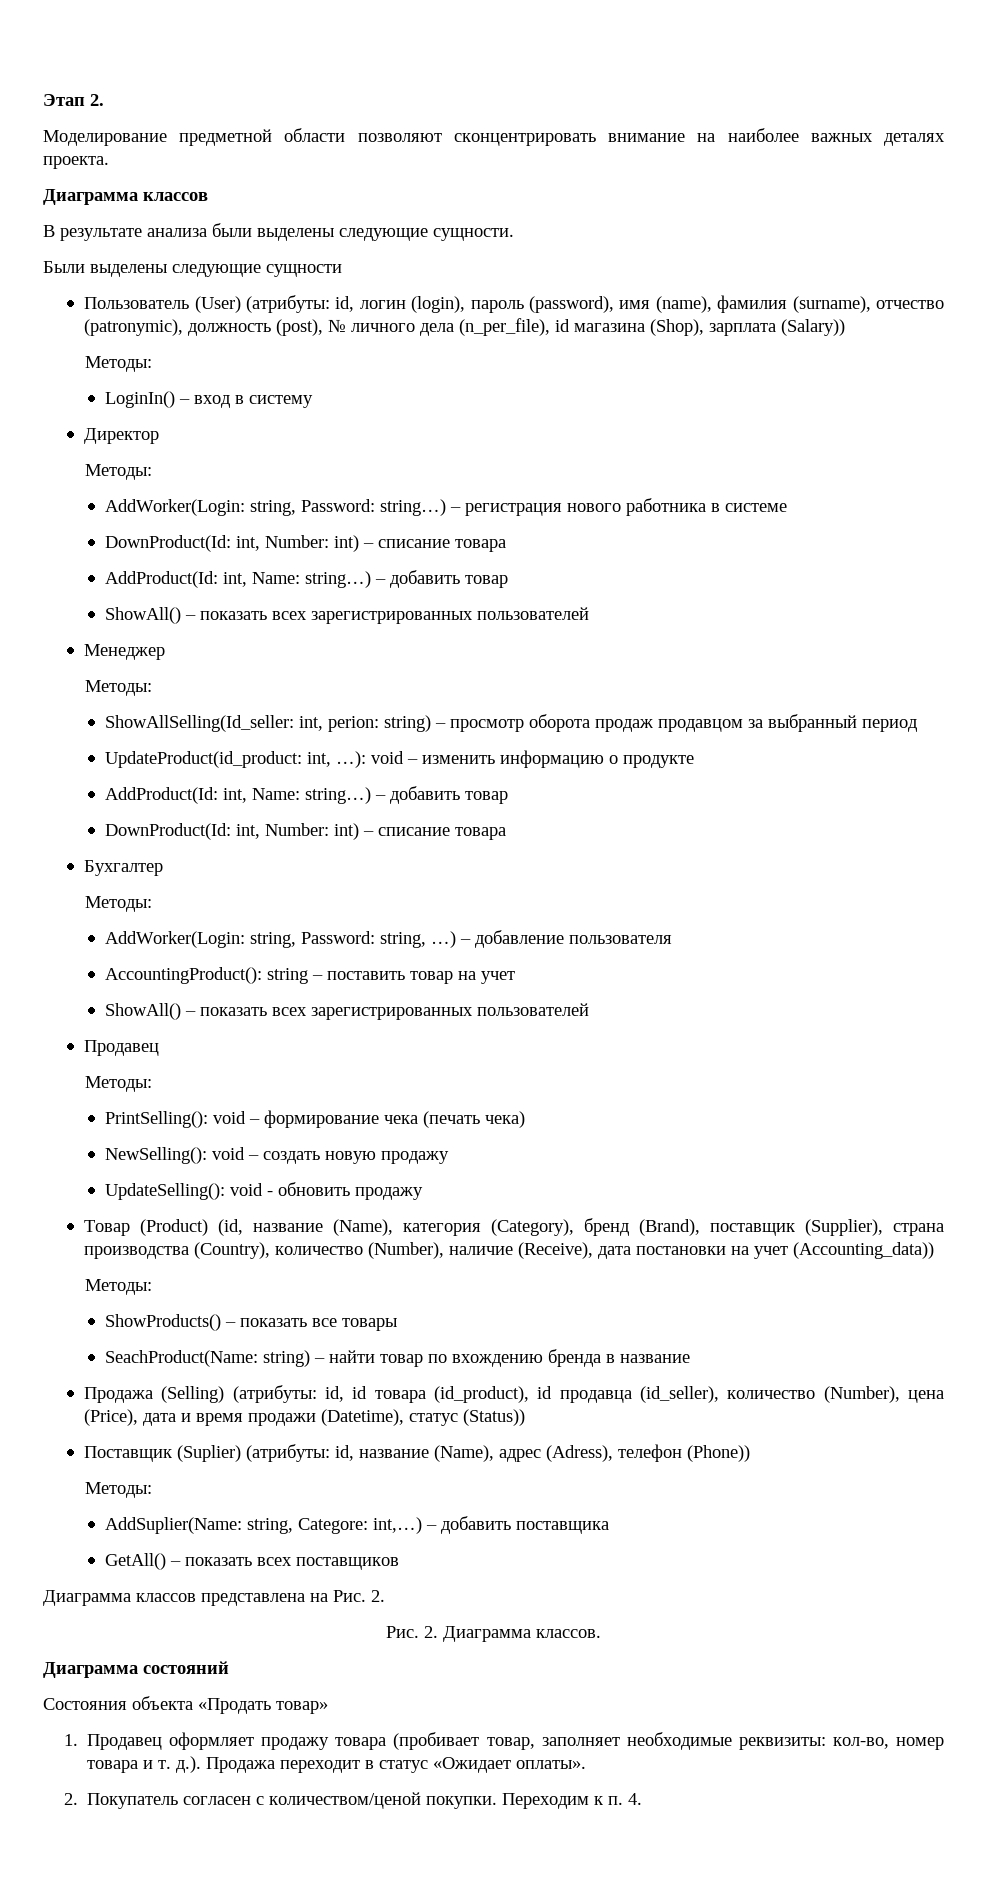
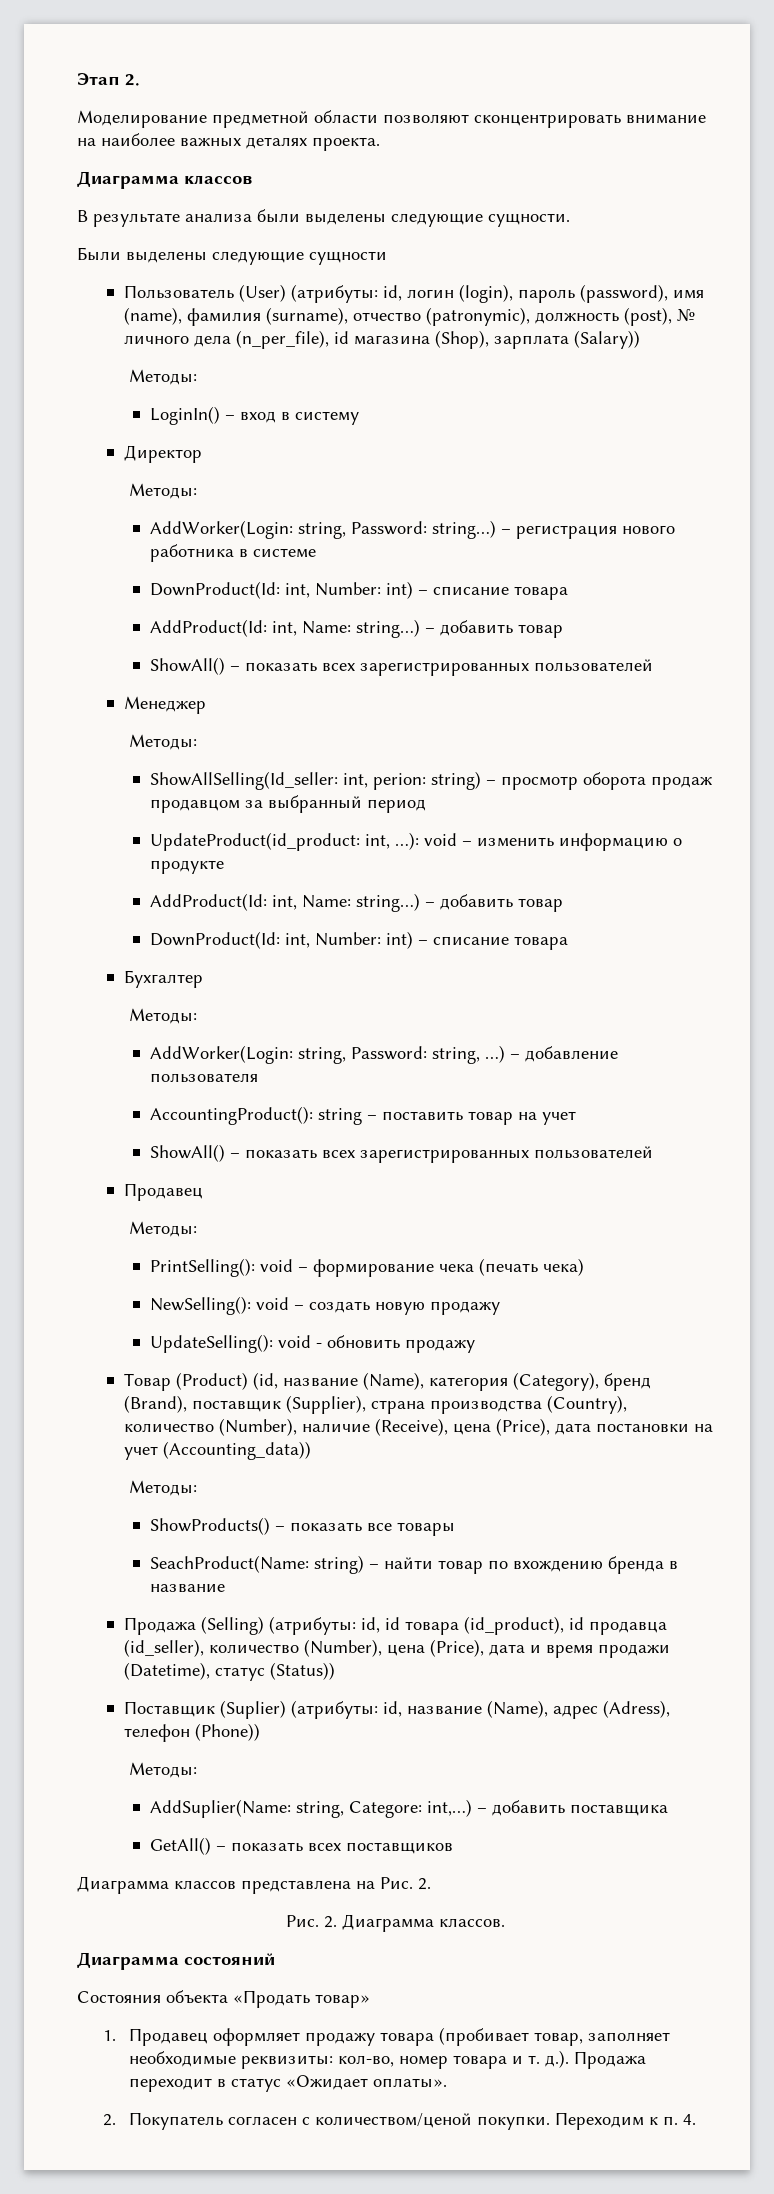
- Товар (Product) (id, название (Name), категория (Category), бренд (Brand), поставщик (Supplier), страна производства (Country), количество (Number), наличие (Receive), дата постановки на учет (Accounting_data))
+ Товар (Product) (id, название (Name), категория (Category), бренд (Brand), поставщик (Supplier), страна производства (Country), количество (Number), наличие (Receive), цена (Price), дата постановки на учет (Accounting_data))

